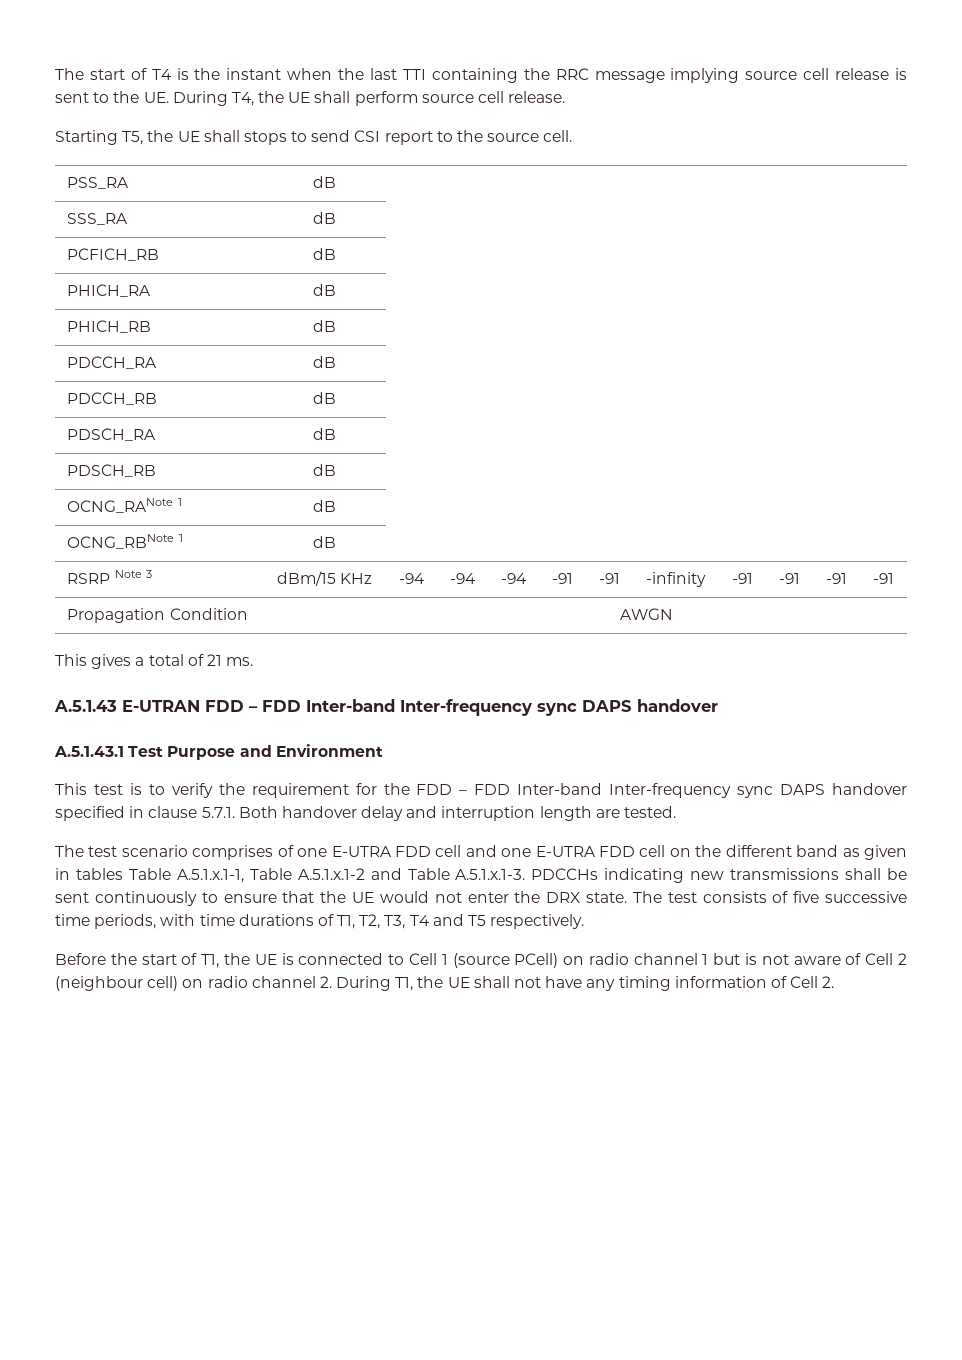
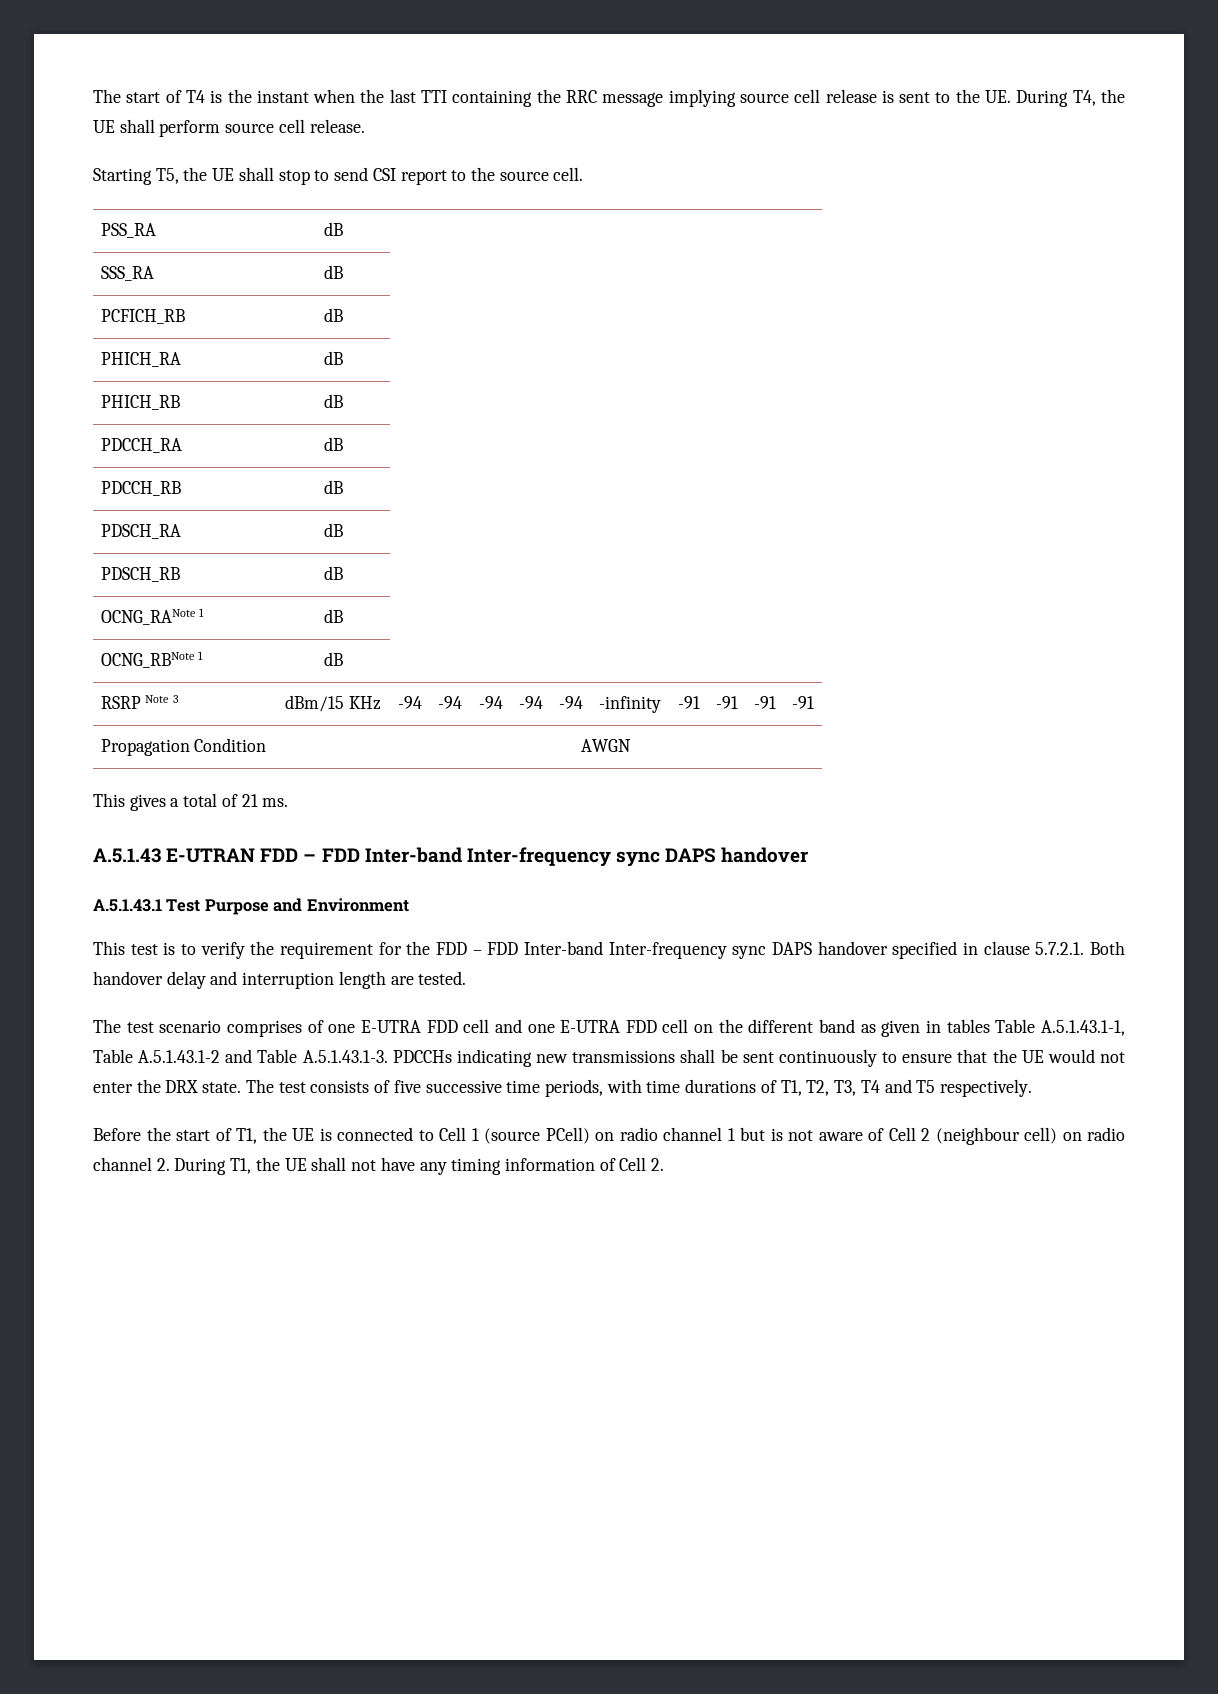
- Starting T5, the UE shall stops to send CSI report to the source cell.
+ Starting T5, the UE shall stop to send CSI report to the source cell.
- RSRP Note 3 | dBm/15 KHz | -94 | -94 | -94 | -91 | -91 | -infinity | -91 | -91 | -91 | -91
+ RSRP Note 3 | dBm/15 KHz | -94 | -94 | -94 | -94 | -94 | -infinity | -91 | -91 | -91 | -91
- This test is to verify the requirement for the FDD – FDD Inter-band Inter-frequency sync DAPS handover specified in clause 5.7.1. Both handover delay and interruption length are tested.
+ This test is to verify the requirement for the FDD – FDD Inter-band Inter-frequency sync DAPS handover specified in clause 5.7.2.1. Both handover delay and interruption length are tested.
- The test scenario comprises of one E-UTRA FDD cell and one E-UTRA FDD cell on the different band as given in tables Table A.5.1.x.1-1, Table A.5.1.x.1-2 and Table A.5.1.x.1-3. PDCCHs indicating new transmissions shall be sent continuously to ensure that the UE would not enter the DRX state.
+ The test scenario comprises of one E-UTRA FDD cell and one E-UTRA FDD cell on the different band as given in tables Table A.5.1.43.1-1, Table A.5.1.43.1-2 and Table A.5.1.43.1-3. PDCCHs indicating new transmissions shall be sent continuously to ensure that the UE would not enter the DRX state.

